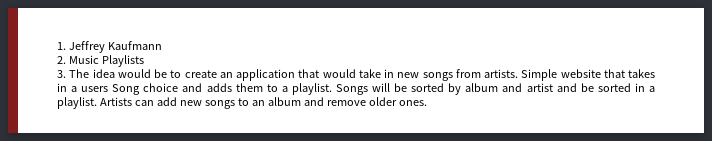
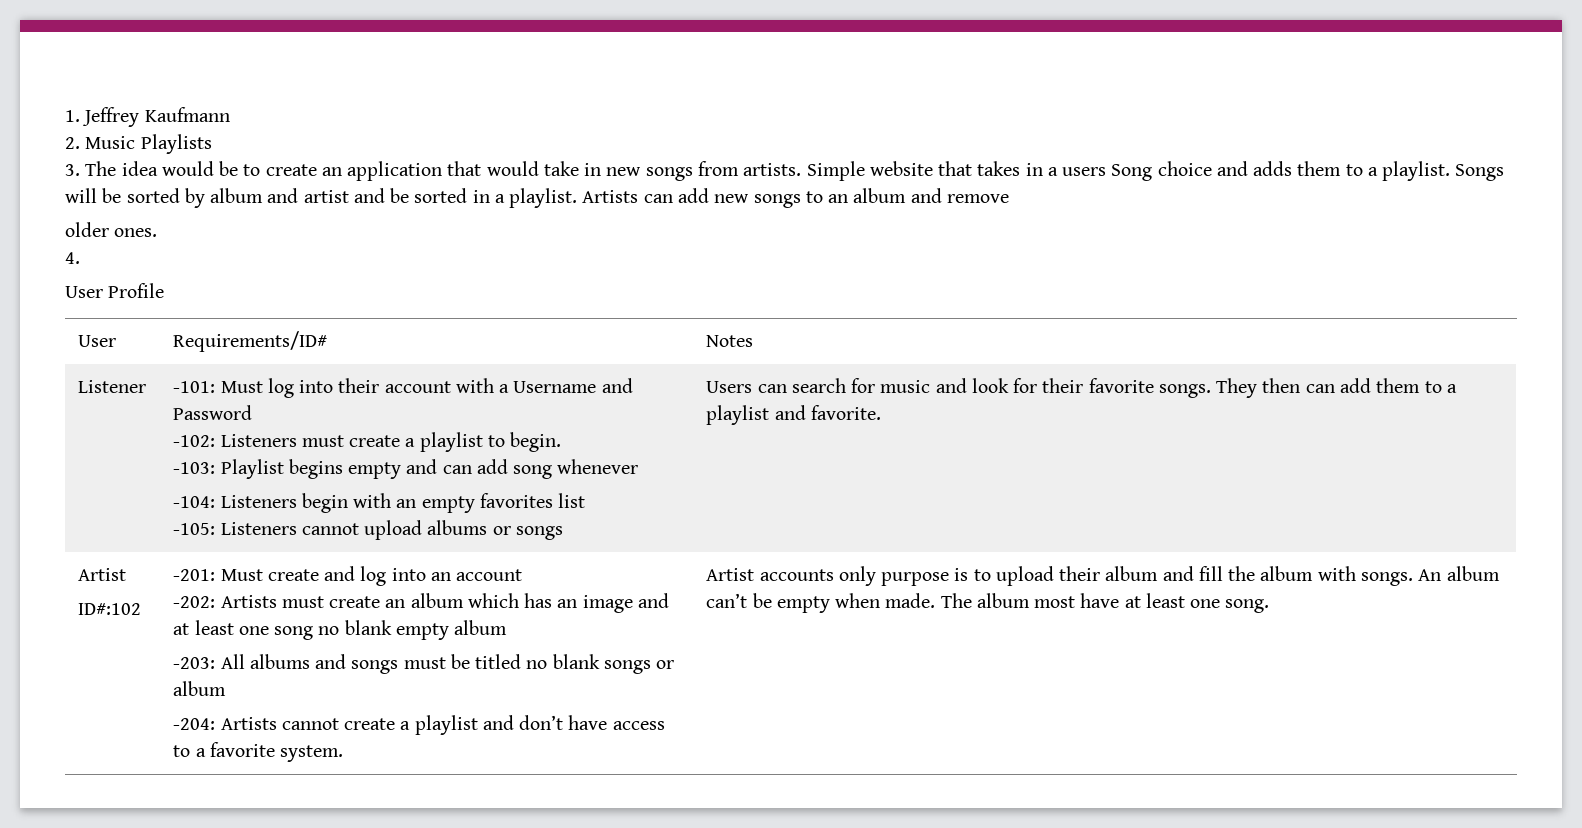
- Artists can add new songs to an album and remove older ones.
+ Artists can add new songs to an album and remove
+ older ones.
+ 4.
+ User Profile
+ User | Requirements/ID# | Notes
+ Listener | -101: Must log into their account with a Username and Password
+ -102: Listeners must create a playlist to begin.
+ -103: Playlist begins empty and can add song whenever
+ -104: Listeners begin with an empty favorites list
+ -105: Listeners cannot upload albums or songs | Users can search for music and look for their favorite songs. They then can add them to a playlist and favorite.
+ Artist
+ ID#:102 | -201: Must create and log into an account
+ -202: Artists must create an album which has an image and at least one song no blank empty album
+ -203: All albums and songs must be titled no blank songs or album
+ -204: Artists cannot create a playlist and don’t have access to a favorite system. | Artist accounts only purpose is to upload their album and fill the album with songs. An album can’t be empty when made. The album most have at least one song.

